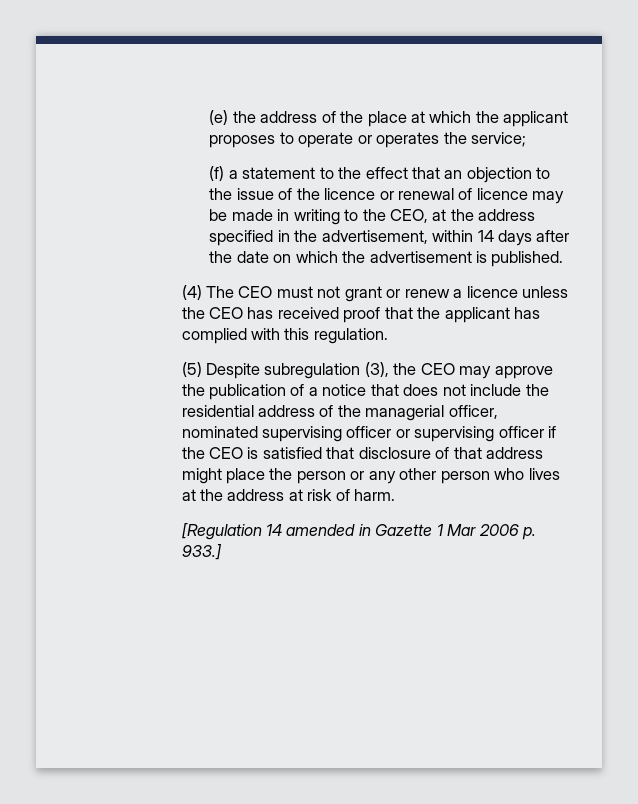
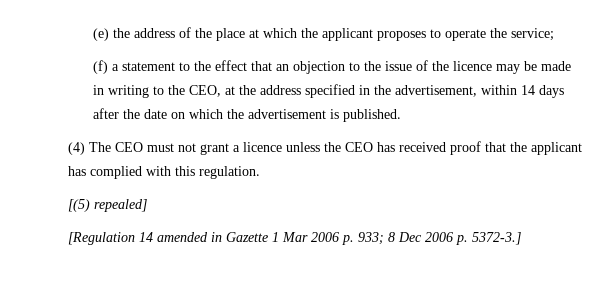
- (e) the address of the place at which the applicant proposes to operate or operates the service;
+ (e) the address of the place at which the applicant proposes to operate the service;
- (f) a statement to the effect that an objection to the issue of the licence or renewal of licence may be made in writing to the CEO, at the address specified in the advertisement, within 14 days after the date on which the advertisement is published.
+ (f) a statement to the effect that an objection to the issue of the licence may be made in writing to the CEO, at the address specified in the advertisement, within 14 days after the date on which the advertisement is published.
- (4) The CEO must not grant or renew a licence unless the CEO has received proof that the applicant has complied with this regulation.
+ (4) The CEO must not grant a licence unless the CEO has received proof that the applicant has complied with this regulation.
- (5) Despite subregulation (3), the CEO may approve the publication of a notice that does not include the residential address of the managerial officer, nominated supervising officer or supervising officer if the CEO is satisfied that disclosure of that address might place the person or any other person who lives at the address at risk of harm.
+ [(5) repealed]
- [Regulation 14 amended in Gazette 1 Mar 2006 p. 933.]
+ [Regulation 14 amended in Gazette 1 Mar 2006 p. 933; 8 Dec 2006 p. 5372-3.]

